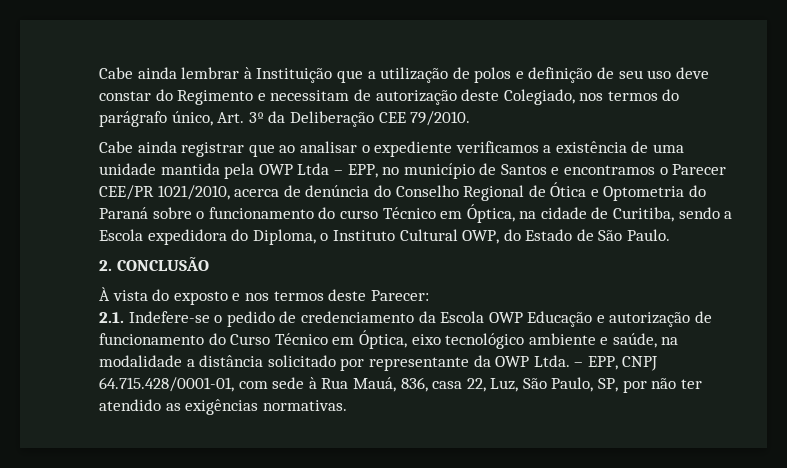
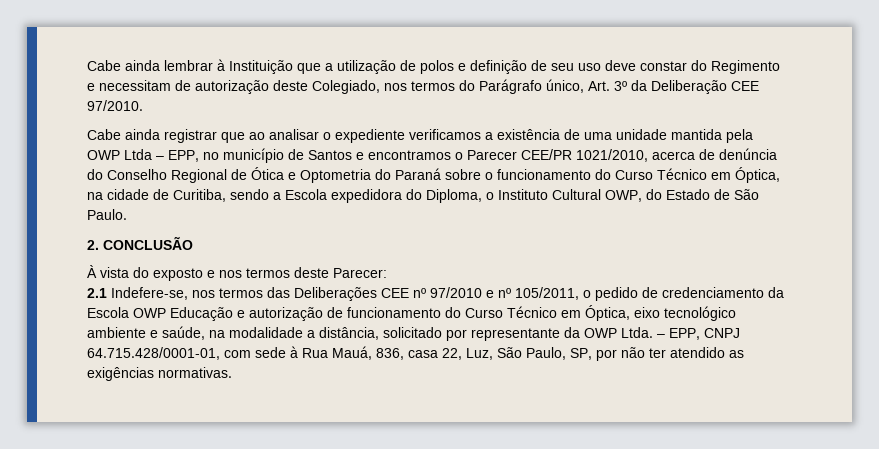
- Cabe ainda lembrar à Instituição que a utilização de polos e definição de seu uso deve constar do Regimento e necessitam de autorização deste Colegiado, nos termos do parágrafo único, Art. 3º da Deliberação CEE 79/2010.
+ Cabe ainda lembrar à Instituição que a utilização de polos e definição de seu uso deve constar do Regimento e necessitam de autorização deste Colegiado, nos termos do Parágrafo único, Art. 3º da Deliberação CEE 97/2010.
- Cabe ainda registrar que ao analisar o expediente verificamos a existência de uma unidade mantida pela OWP Ltda – EPP, no município de Santos e encontramos o Parecer CEE/PR 1021/2010, acerca de denúncia do Conselho Regional de Ótica e Optometria do Paraná sobre o funcionamento do curso Técnico em Óptica, na cidade de Curitiba, sendo a Escola expedidora do Diploma, o Instituto Cultural OWP, do Estado de São Paulo.
+ Cabe ainda registrar que ao analisar o expediente verificamos a existência de uma unidade mantida pela OWP Ltda – EPP, no município de Santos e encontramos o Parecer CEE/PR 1021/2010, acerca de denúncia do Conselho Regional de Ótica e Optometria do Paraná sobre o funcionamento do Curso Técnico em Óptica, na cidade de Curitiba, sendo a Escola expedidora do Diploma, o Instituto Cultural OWP, do Estado de São Paulo.
- 2.1. Indefere-se o pedido de credenciamento da Escola OWP Educação e autorização de funcionamento do Curso Técnico em Óptica, eixo tecnológico ambiente e saúde, na modalidade a distância solicitado por representante da OWP Ltda.
+ 2.1 Indefere-se, nos termos das Deliberações CEE nº 97/2010 e nº 105/2011, o pedido de credenciamento da Escola OWP Educação e autorização de funcionamento do Curso Técnico em Óptica, eixo tecnológico ambiente e saúde, na modalidade a distância, solicitado por representante da OWP Ltda.

